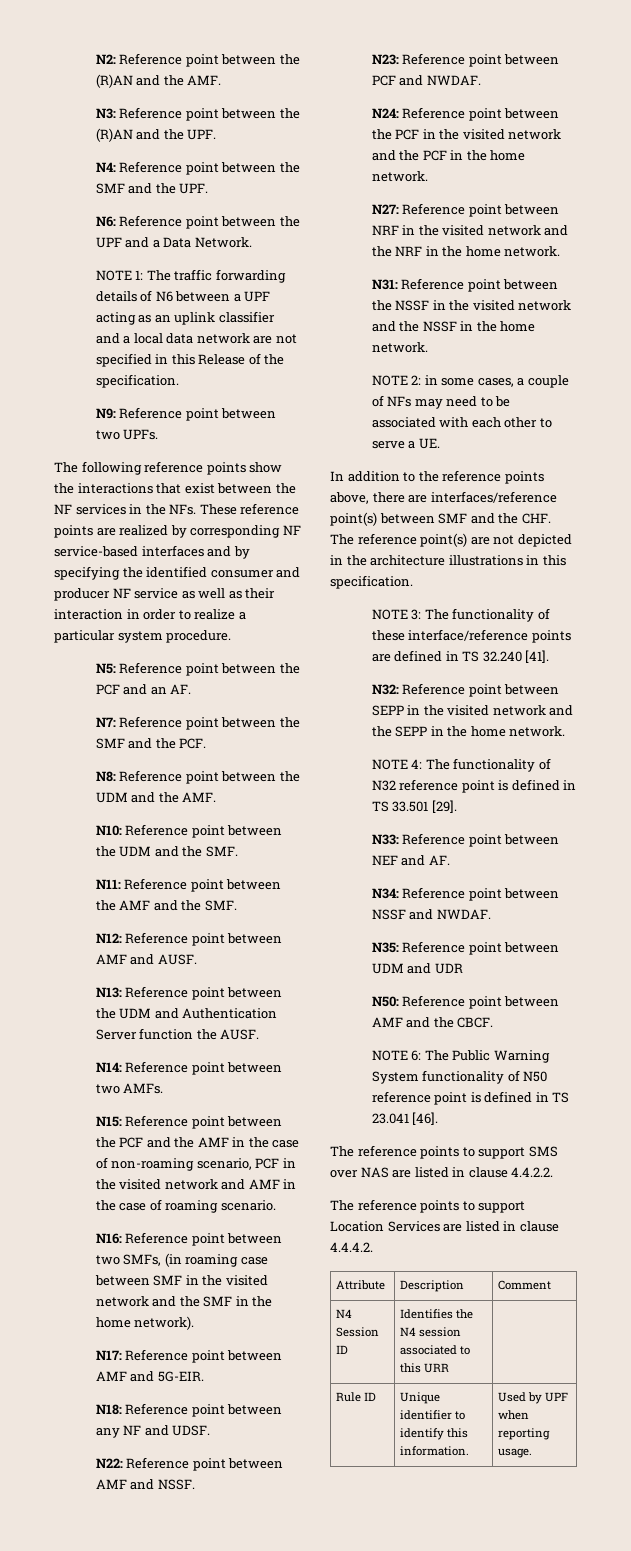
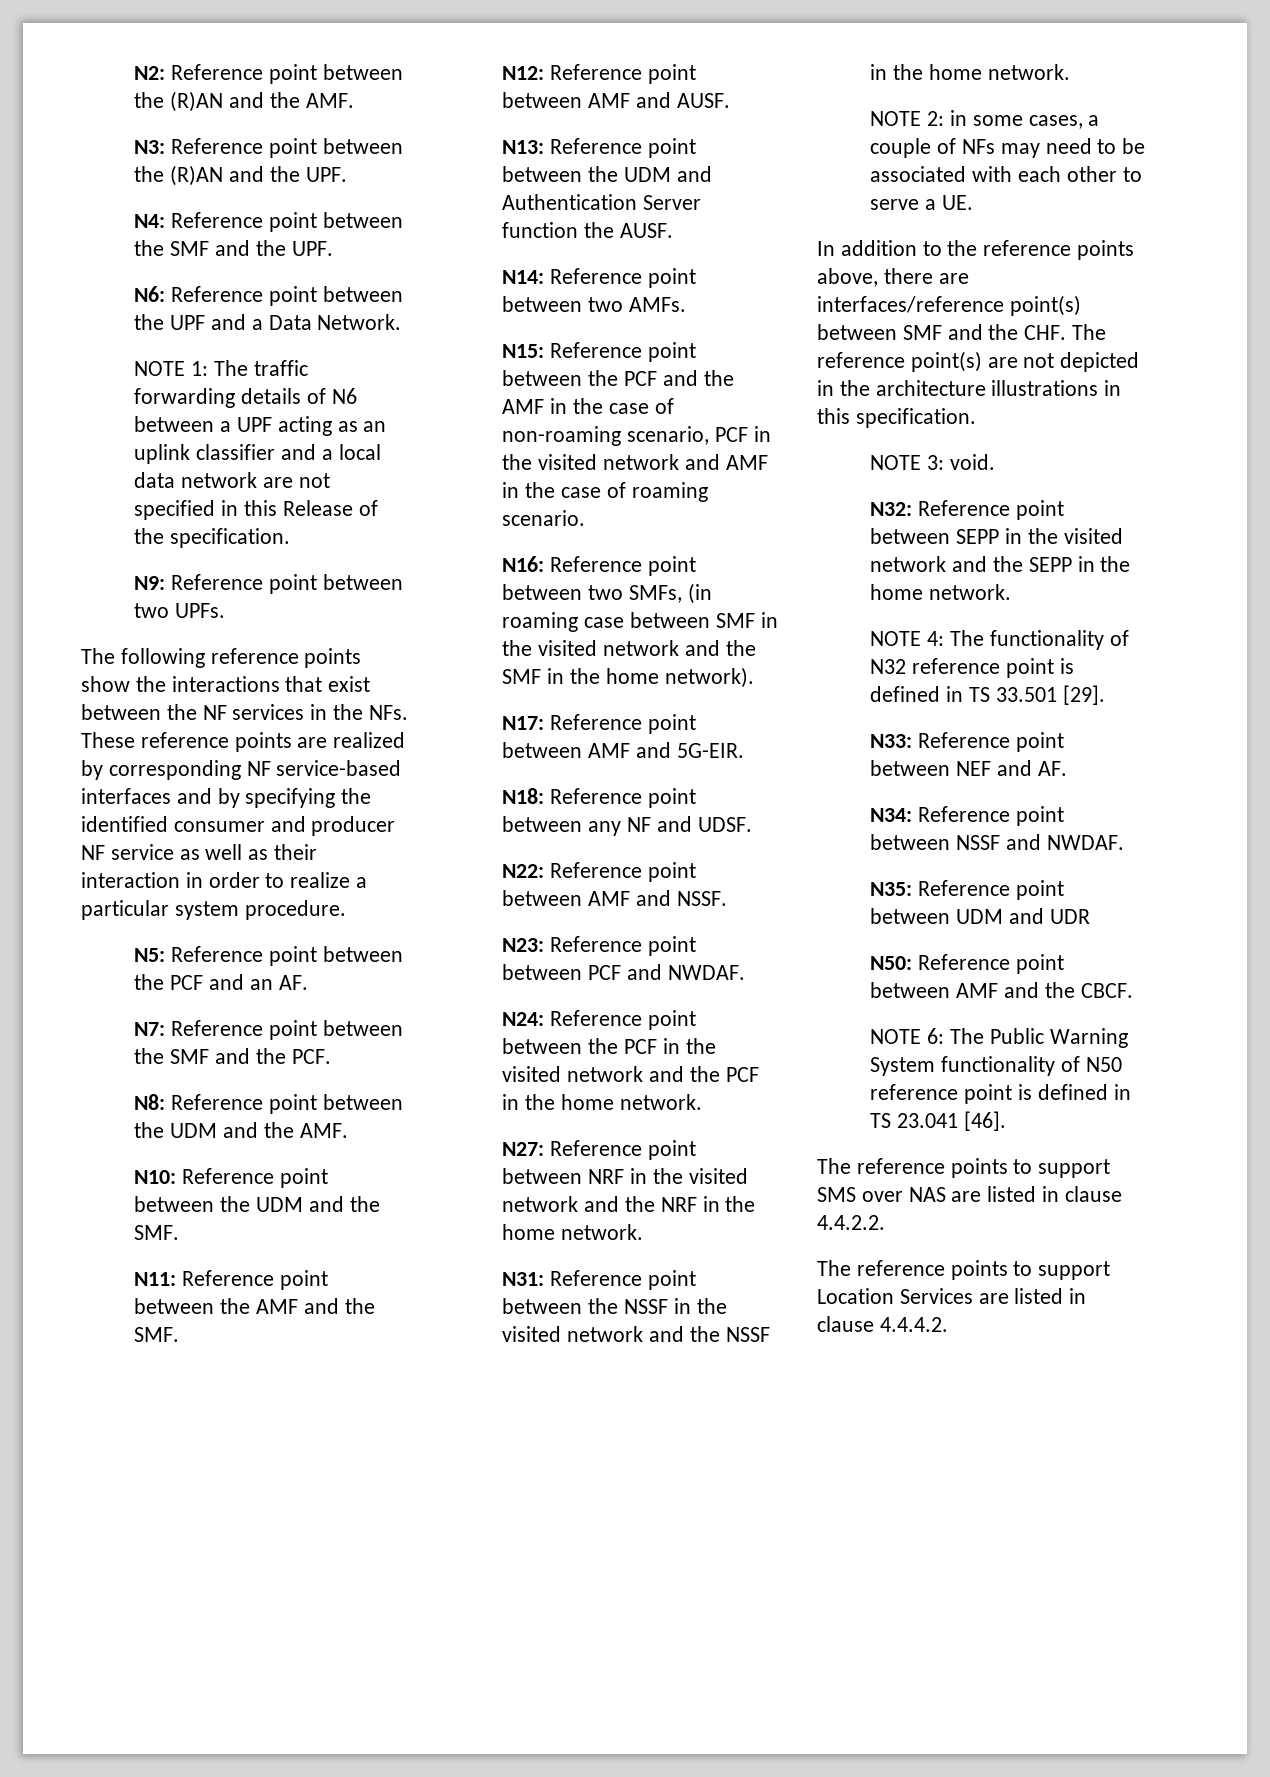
- NOTE 3: The functionality of these interface/reference points are defined in TS 32.240 [41].
+ NOTE 3: void.
- Attribute | Description | Comment
- N4 Session ID | Identifies the N4 session associated to this URR |
- Rule ID | Unique identifier to identify this information. | Used by UPF when reporting usage.

